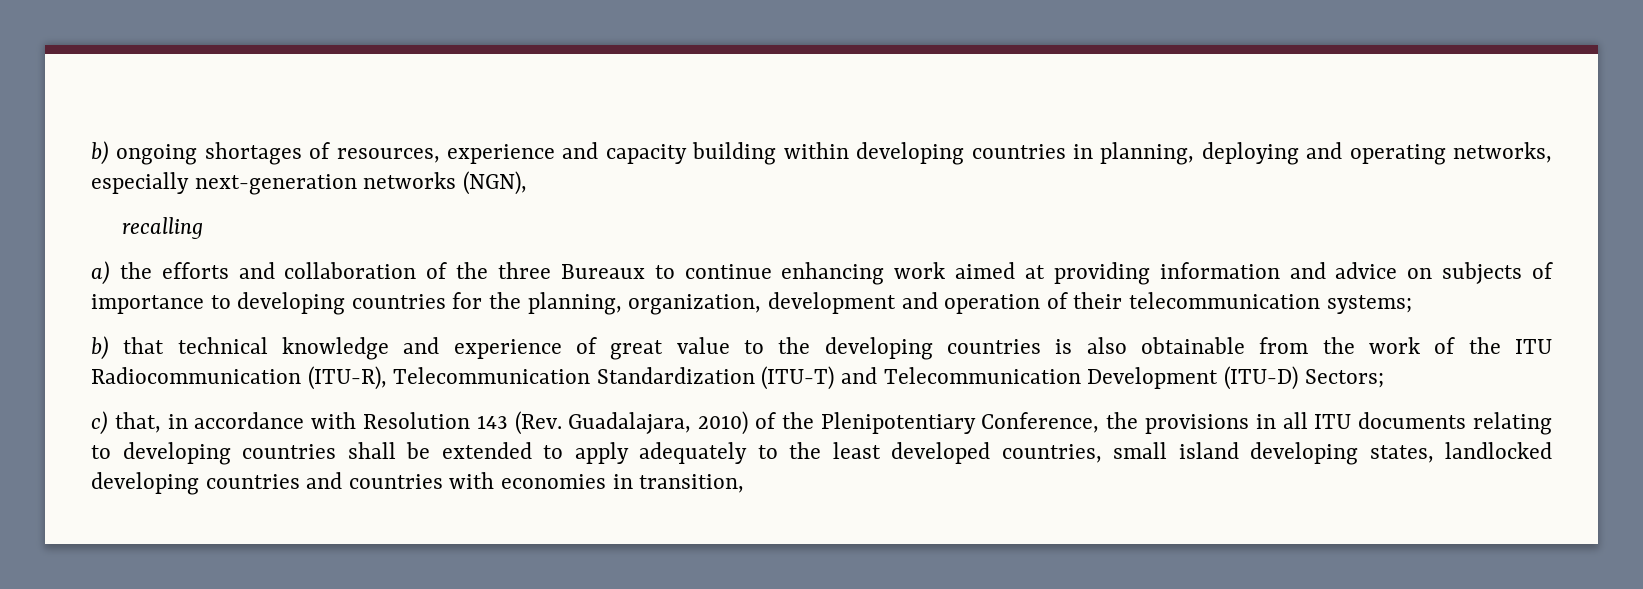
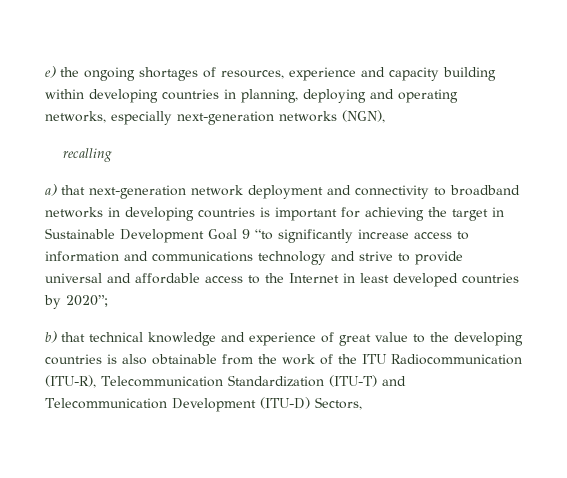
- b) ongoing shortages of resources, experience and capacity building within developing countries in planning, deploying and operating networks, especially next-generation networks (NGN),
+ e) the ongoing shortages of resources, experience and capacity building within developing countries in planning, deploying and operating networks, especially next-generation networks (NGN),
- a) the efforts and collaboration of the three Bureaux to continue enhancing work aimed at providing information and advice on subjects of importance to developing countries for the planning, organization, development and operation of their telecommunication systems;
+ a) that next-generation network deployment and connectivity to broadband networks in developing countries is important for achieving the target in Sustainable Development Goal 9 “to significantly increase access to information and communications technology and strive to provide universal and affordable access to the Internet in least developed countries by 2020”;
- b) that technical knowledge and experience of great value to the developing countries is also obtainable from the work of the ITU Radiocommunication (ITU-R), Telecommunication Standardization (ITU-T) and Telecommunication Development (ITU-D) Sectors;
- c) that, in accordance with Resolution 143 (Rev. Guadalajara, 2010) of the Plenipotentiary Conference, the provisions in all ITU documents relating to developing countries shall be extended to apply adequately to the least developed countries, small island developing states, landlocked developing countries and countries with economies in transition,
+ b) that technical knowledge and experience of great value to the developing countries is also obtainable from the work of the ITU Radiocommunication (ITU-R), Telecommunication Standardization (ITU-T) and Telecommunication Development (ITU-D) Sectors,

